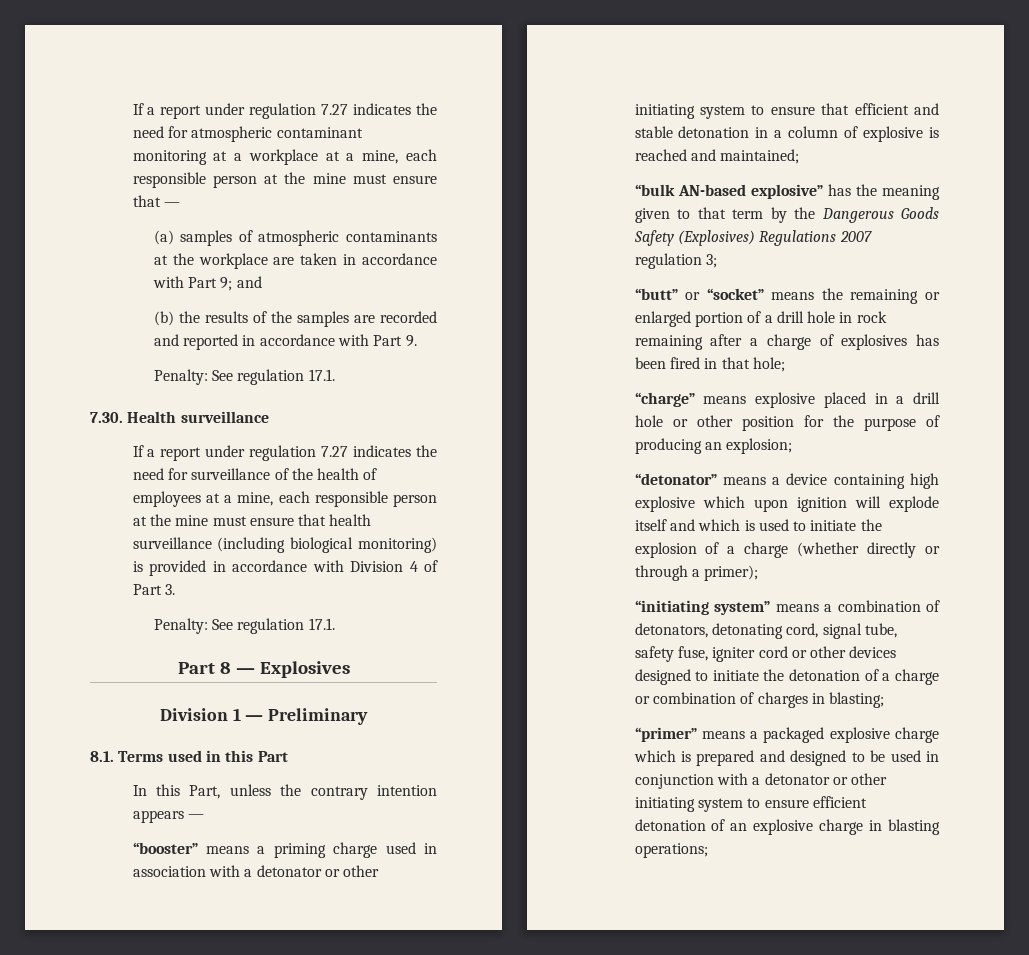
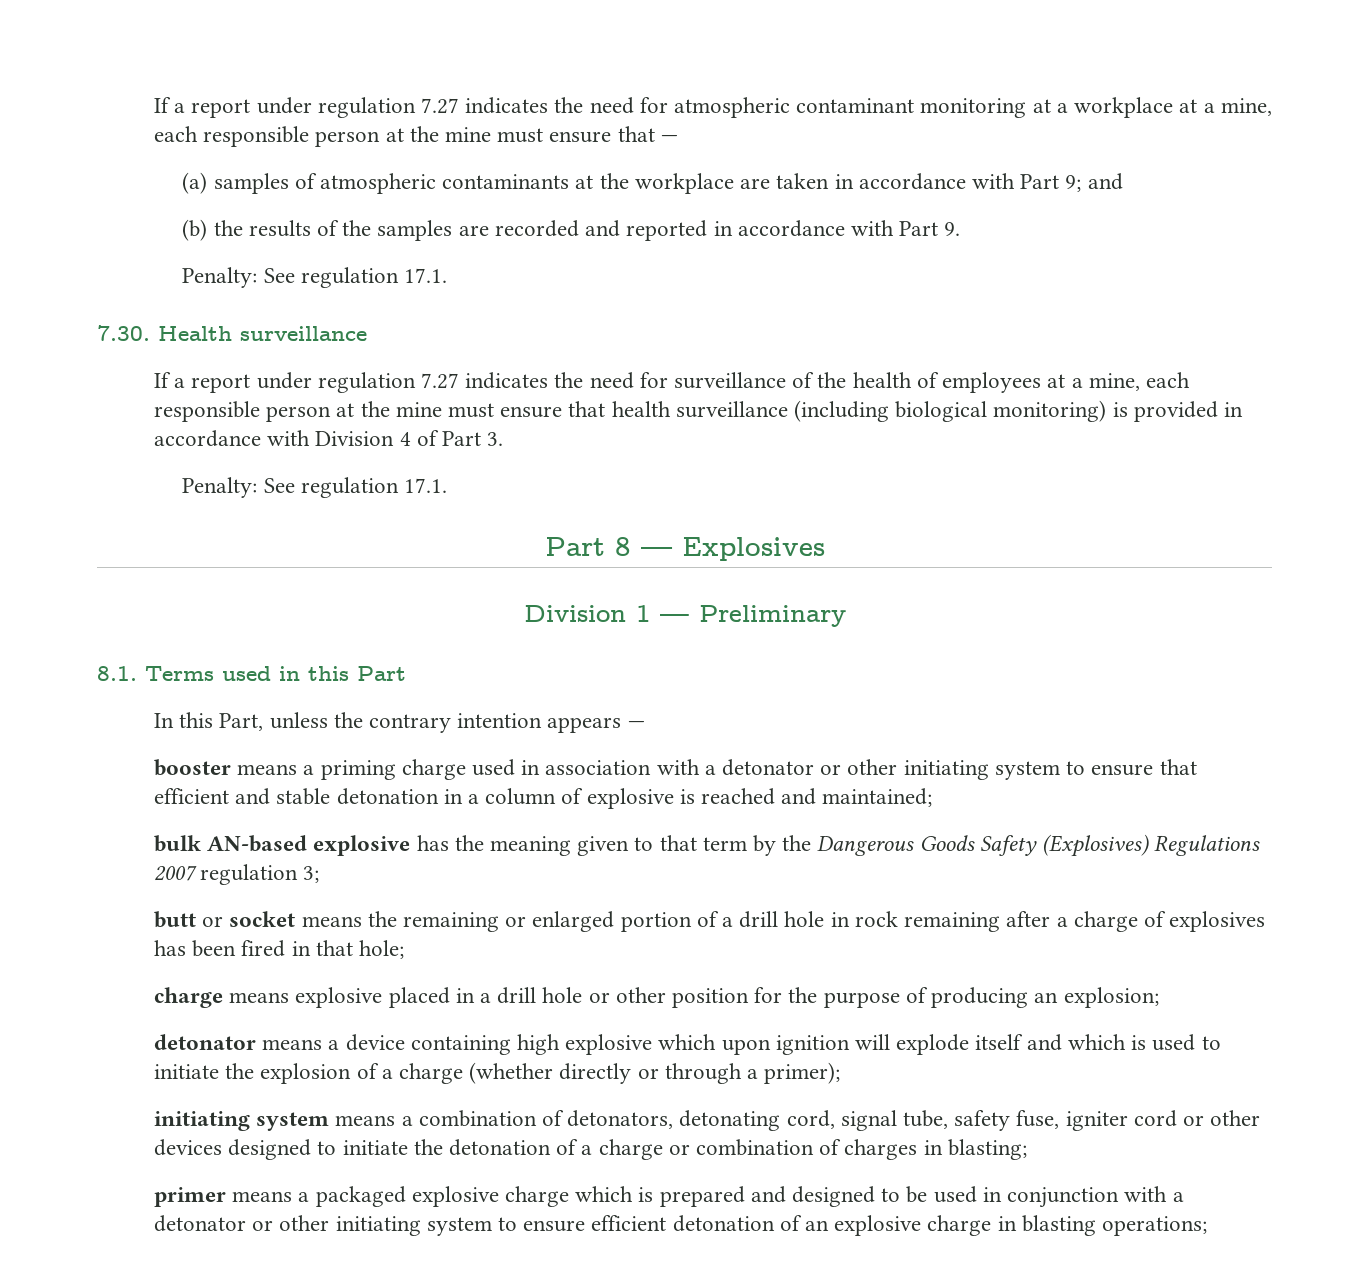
- “booster” means a priming charge used in association with a detonator or other initiating system to ensure that efficient and stable detonation in a column of explosive is reached and maintained;
+ booster means a priming charge used in association with a detonator or other initiating system to ensure that efficient and stable detonation in a column of explosive is reached and maintained;
- “bulk AN-based explosive” has the meaning given to that term by the Dangerous Goods Safety (Explosives) Regulations 2007 regulation 3;
+ bulk AN-based explosive has the meaning given to that term by the Dangerous Goods Safety (Explosives) Regulations 2007 regulation 3;
- “butt” or “socket” means the remaining or enlarged portion of a drill hole in rock remaining after a charge of explosives has been fired in that hole;
+ butt or socket means the remaining or enlarged portion of a drill hole in rock remaining after a charge of explosives has been fired in that hole;
- “charge” means explosive placed in a drill hole or other position for the purpose of producing an explosion;
+ charge means explosive placed in a drill hole or other position for the purpose of producing an explosion;
- “detonator” means a device containing high explosive which upon ignition will explode itself and which is used to initiate the explosion of a charge (whether directly or through a primer);
+ detonator means a device containing high explosive which upon ignition will explode itself and which is used to initiate the explosion of a charge (whether directly or through a primer);
- “initiating system” means a combination of detonators, detonating cord, signal tube, safety fuse, igniter cord or other devices designed to initiate the detonation of a charge or combination of charges in blasting;
+ initiating system means a combination of detonators, detonating cord, signal tube, safety fuse, igniter cord or other devices designed to initiate the detonation of a charge or combination of charges in blasting;
- “primer” means a packaged explosive charge which is prepared and designed to be used in conjunction with a detonator or other initiating system to ensure efficient detonation of an explosive charge in blasting operations;
+ primer means a packaged explosive charge which is prepared and designed to be used in conjunction with a detonator or other initiating system to ensure efficient detonation of an explosive charge in blasting operations;

